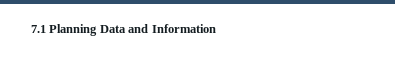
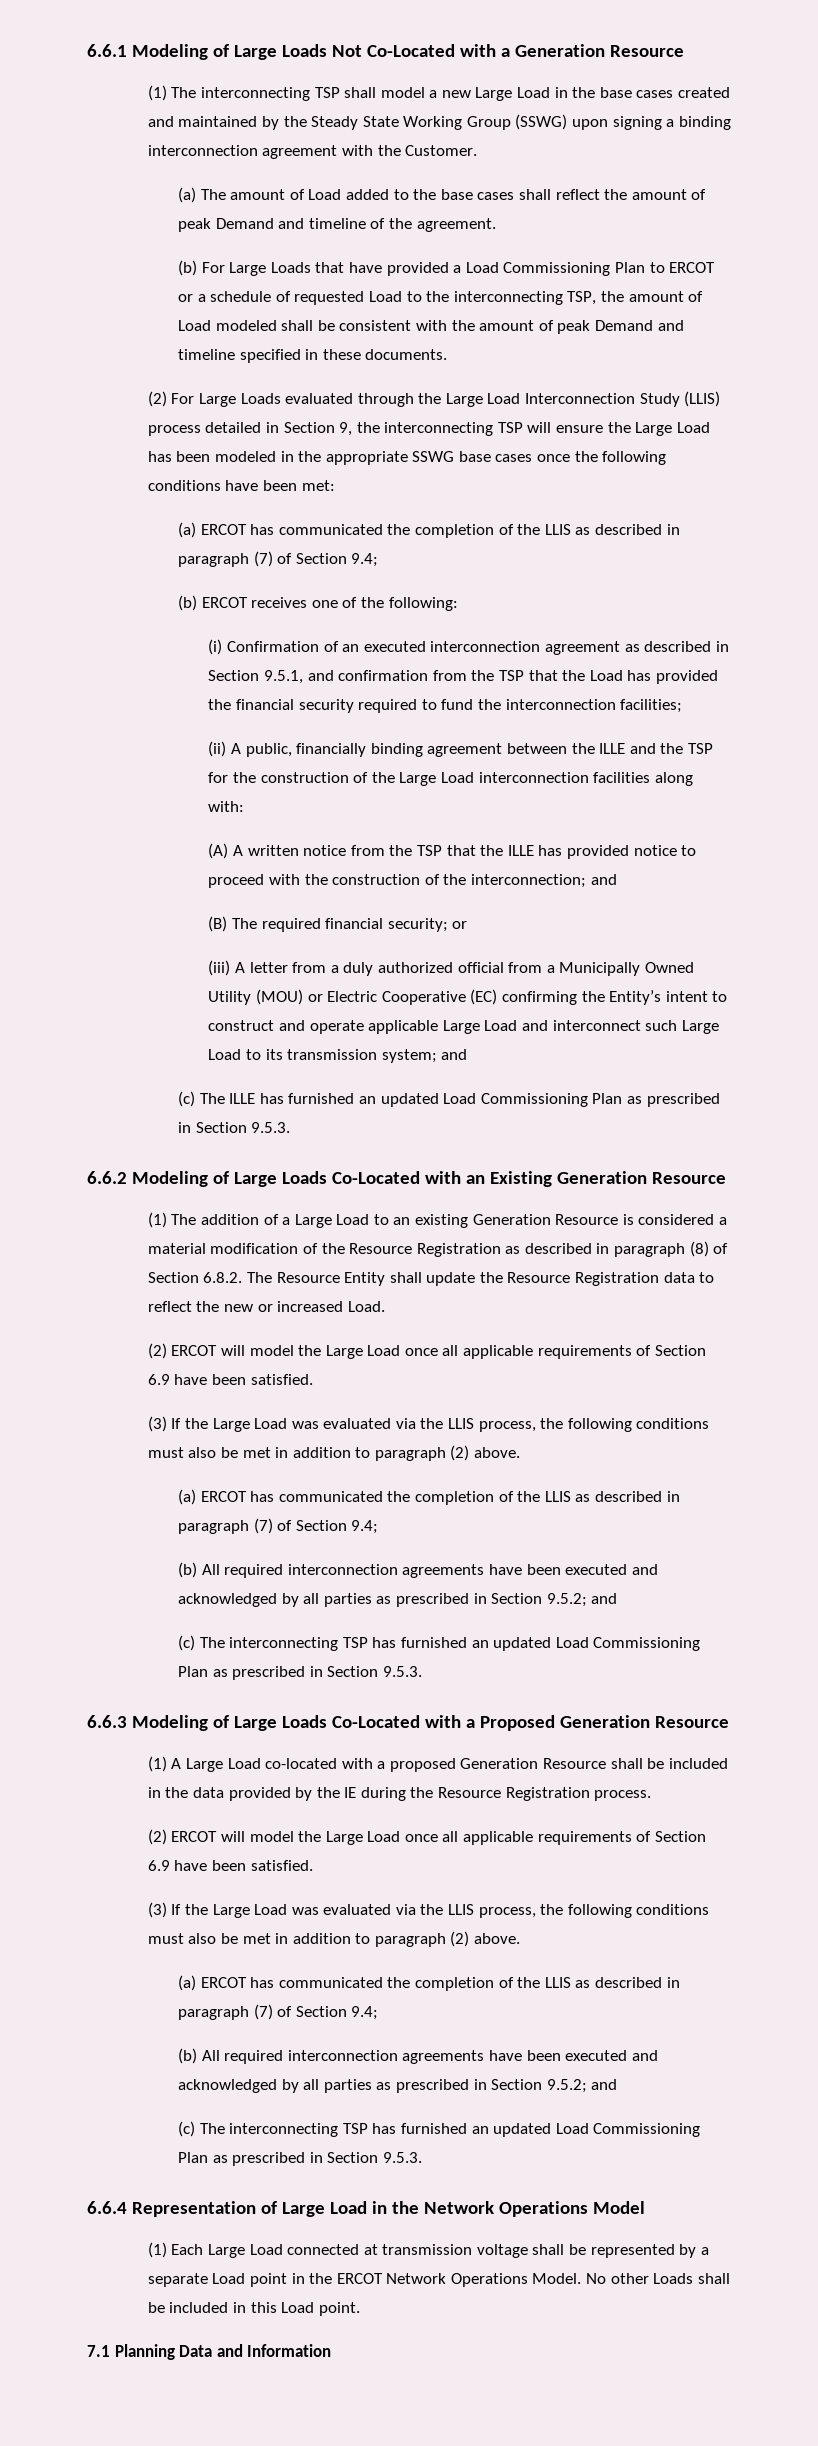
+ 6.6.1 Modeling of Large Loads Not Co-Located with a Generation Resource
+ (1) The interconnecting TSP shall model a new Large Load in the base cases created and maintained by the Steady State Working Group (SSWG) upon signing a binding interconnection agreement with the Customer.
+ (a) The amount of Load added to the base cases shall reflect the amount of peak Demand and timeline of the agreement.
+ (b) For Large Loads that have provided a Load Commissioning Plan to ERCOT or a schedule of requested Load to the interconnecting TSP, the amount of Load modeled shall be consistent with the amount of peak Demand and timeline specified in these documents.
+ (2) For Large Loads evaluated through the Large Load Interconnection Study (LLIS) process detailed in Section 9, the interconnecting TSP will ensure the Large Load has been modeled in the appropriate SSWG base cases once the following conditions have been met:
+ (a) ERCOT has communicated the completion of the LLIS as described in paragraph (7) of Section 9.4;
+ (b) ERCOT receives one of the following:
+ (i) Confirmation of an executed interconnection agreement as described in Section 9.5.1, and confirmation from the TSP that the Load has provided the financial security required to fund the interconnection facilities;
+ (ii) A public, financially binding agreement between the ILLE and the TSP for the construction of the Large Load interconnection facilities along with:
+ (A) A written notice from the TSP that the ILLE has provided notice to proceed with the construction of the interconnection; and
+ (B) The required financial security; or
+ (iii) A letter from a duly authorized official from a Municipally Owned Utility (MOU) or Electric Cooperative (EC) confirming the Entity’s intent to construct and operate applicable Large Load and interconnect such Large Load to its transmission system; and
+ (c) The ILLE has furnished an updated Load Commissioning Plan as prescribed in Section 9.5.3.
+ 6.6.2 Modeling of Large Loads Co-Located with an Existing Generation Resource
+ (1) The addition of a Large Load to an existing Generation Resource is considered a material modification of the Resource Registration as described in paragraph (8) of Section 6.8.2. The Resource Entity shall update the Resource Registration data to reflect the new or increased Load.
+ (2) ERCOT will model the Large Load once all applicable requirements of Section 6.9 have been satisfied.
+ (3) If the Large Load was evaluated via the LLIS process, the following conditions must also be met in addition to paragraph (2) above.
+ (a) ERCOT has communicated the completion of the LLIS as described in paragraph (7) of Section 9.4;
+ (b) All required interconnection agreements have been executed and acknowledged by all parties as prescribed in Section 9.5.2; and
+ (c) The interconnecting TSP has furnished an updated Load Commissioning Plan as prescribed in Section 9.5.3.
+ 6.6.3 Modeling of Large Loads Co-Located with a Proposed Generation Resource
+ (1) A Large Load co-located with a proposed Generation Resource shall be included in the data provided by the IE during the Resource Registration process.
+ (2) ERCOT will model the Large Load once all applicable requirements of Section 6.9 have been satisfied.
+ (3) If the Large Load was evaluated via the LLIS process, the following conditions must also be met in addition to paragraph (2) above.
+ (a) ERCOT has communicated the completion of the LLIS as described in paragraph (7) of Section 9.4;
+ (b) All required interconnection agreements have been executed and acknowledged by all parties as prescribed in Section 9.5.2; and
+ (c) The interconnecting TSP has furnished an updated Load Commissioning Plan as prescribed in Section 9.5.3.
+ 6.6.4 Representation of Large Load in the Network Operations Model
+ (1) Each Large Load connected at transmission voltage shall be represented by a separate Load point in the ERCOT Network Operations Model. No other Loads shall be included in this Load point.

